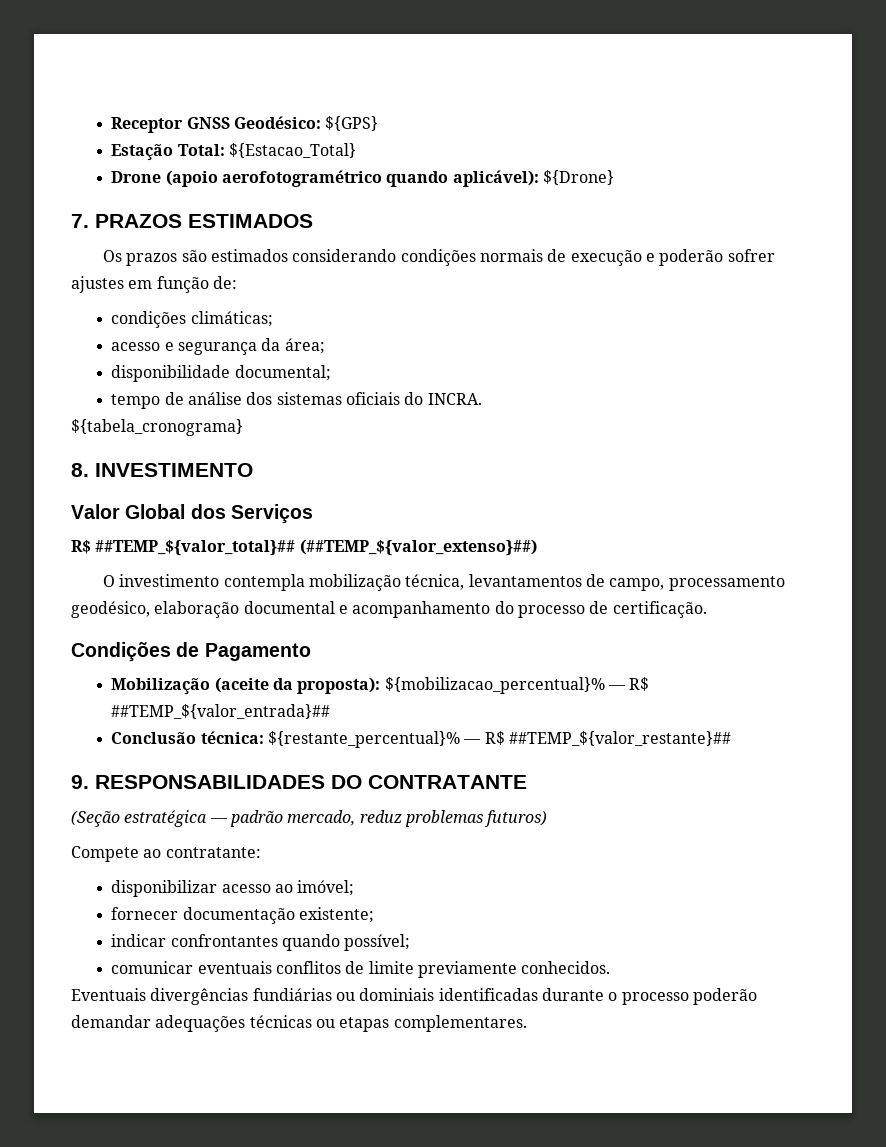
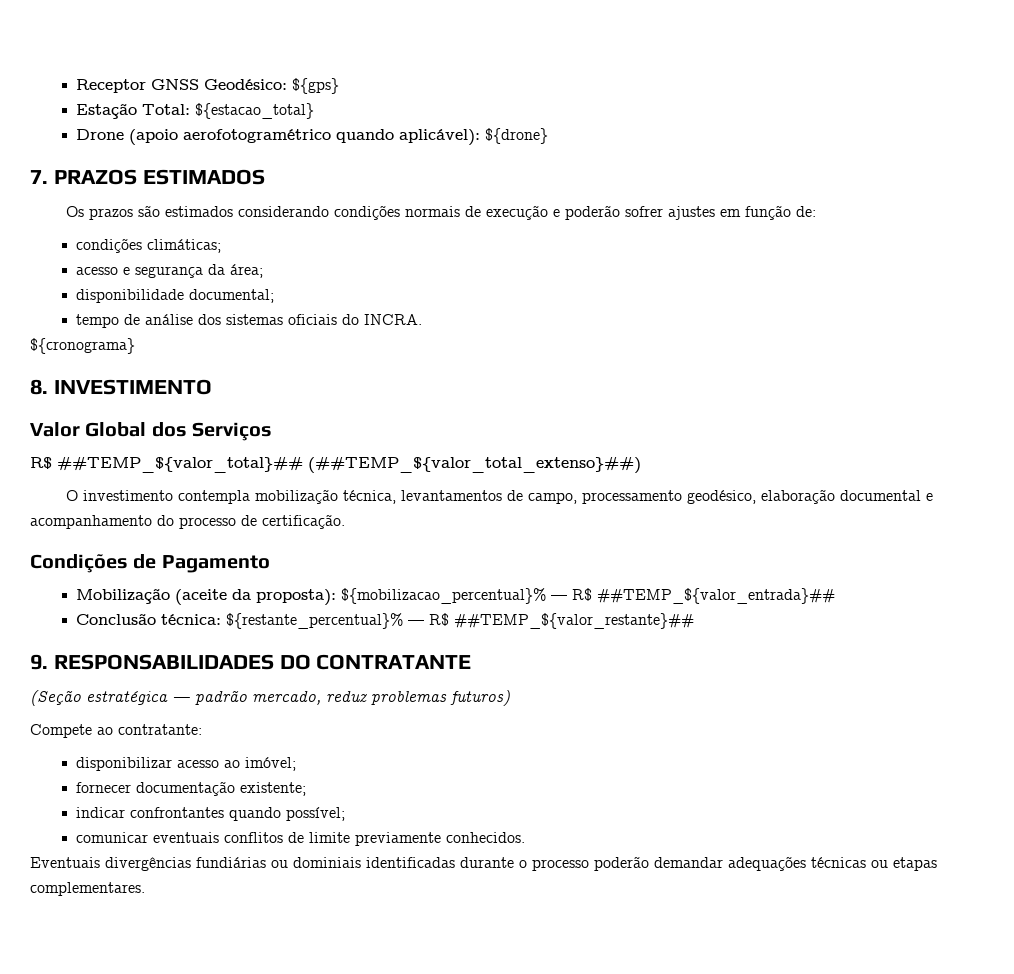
- Receptor GNSS Geodésico: ${GPS}
+ Receptor GNSS Geodésico: ${gps}
- Estação Total: ${Estacao_Total}
+ Estação Total: ${estacao_total}
- Drone (apoio aerofotogramétrico quando aplicável): ${Drone}
+ Drone (apoio aerofotogramétrico quando aplicável): ${drone}
- ${tabela_cronograma}
+ ${cronograma}
- R$ ##TEMP_${valor_total}## (##TEMP_${valor_extenso}##)
+ R$ ##TEMP_${valor_total}## (##TEMP_${valor_total_extenso}##)

